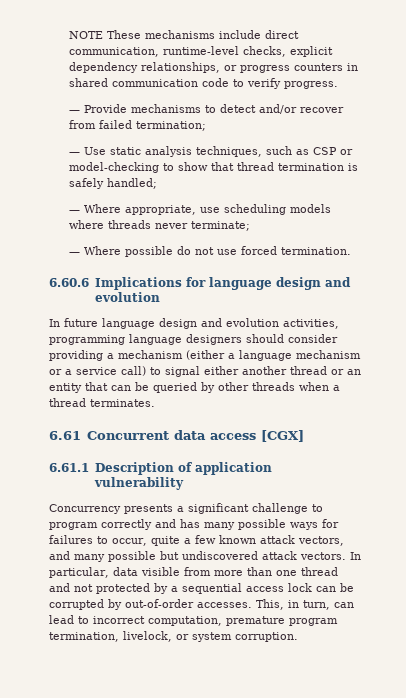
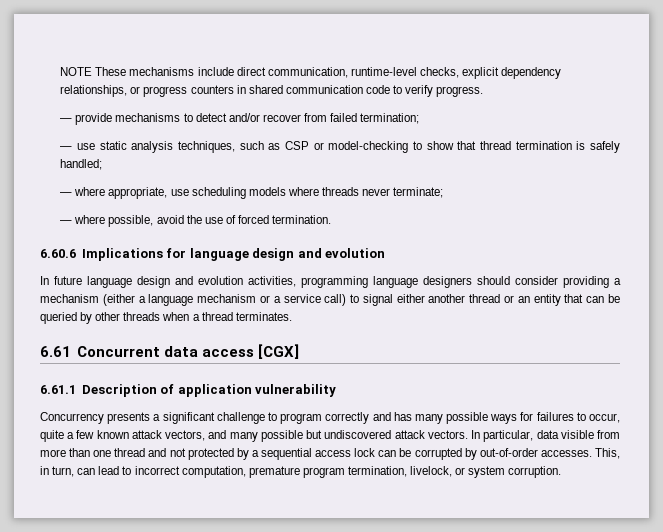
- — Provide mechanisms to detect and/or recover from failed termination;
+ — provide mechanisms to detect and/or recover from failed termination;
- — Use static analysis techniques, such as CSP or model-checking to show that thread termination is safely handled;
+ — use static analysis techniques, such as CSP or model-checking to show that thread termination is safely handled;
- — Where appropriate, use scheduling models where threads never terminate;
+ — where appropriate, use scheduling models where threads never terminate;
- — Where possible do not use forced termination.
+ — where possible, avoid the use of forced termination.

